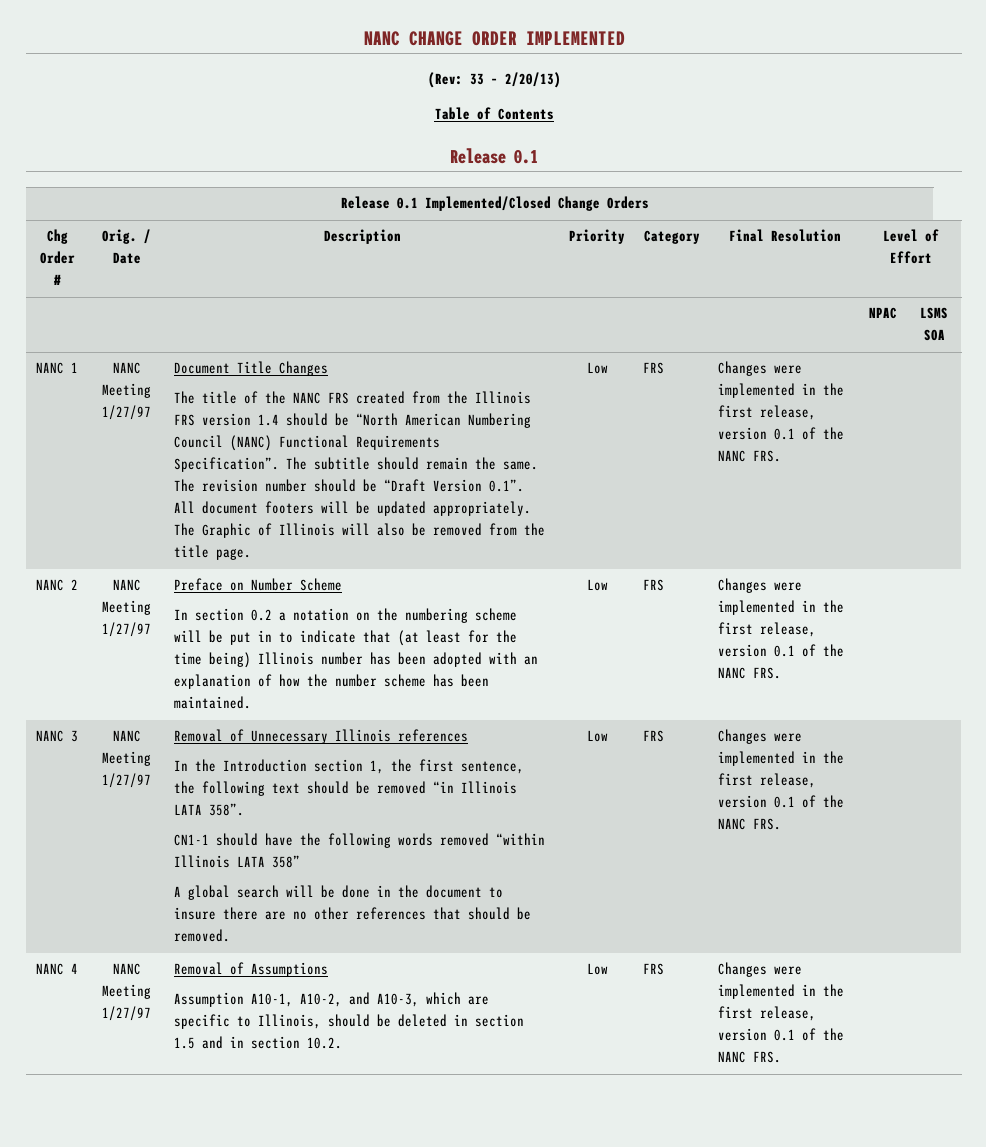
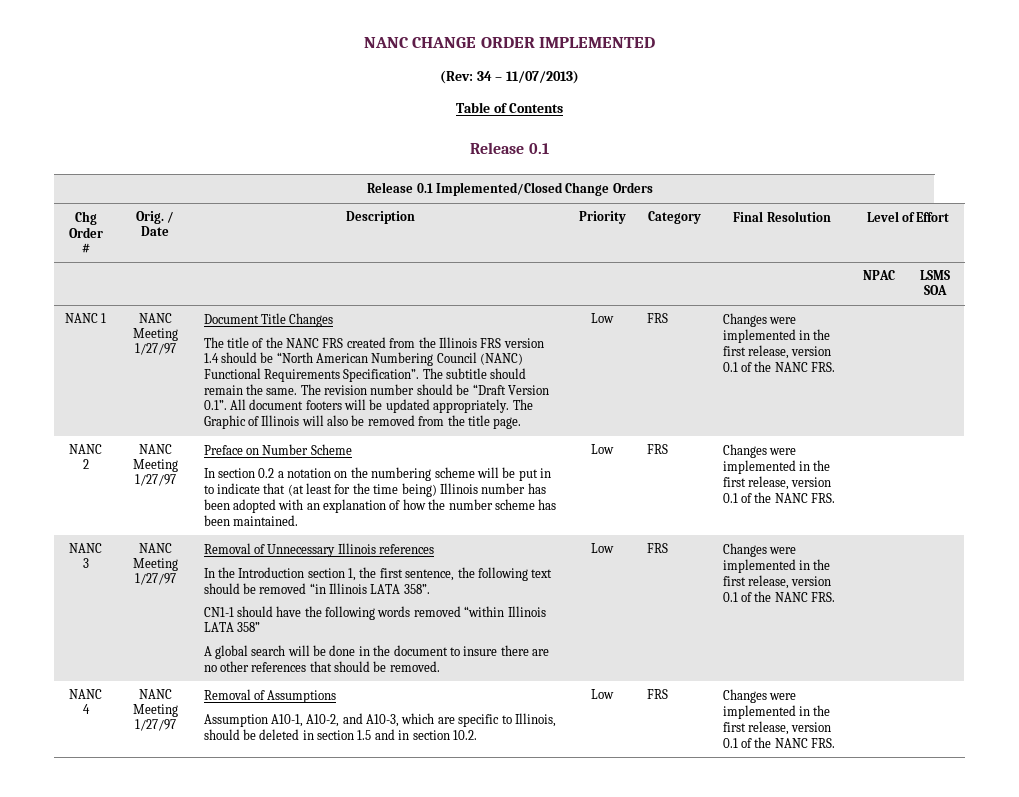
- (Rev: 33 – 2/20/13)
+ (Rev: 34 – 11/07/2013)

